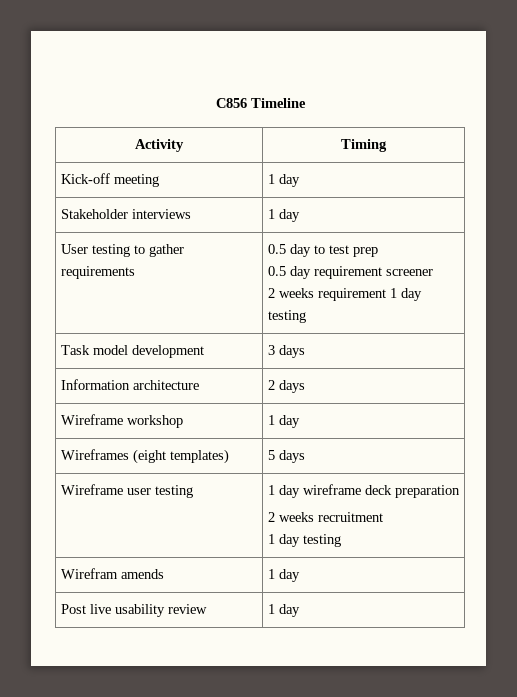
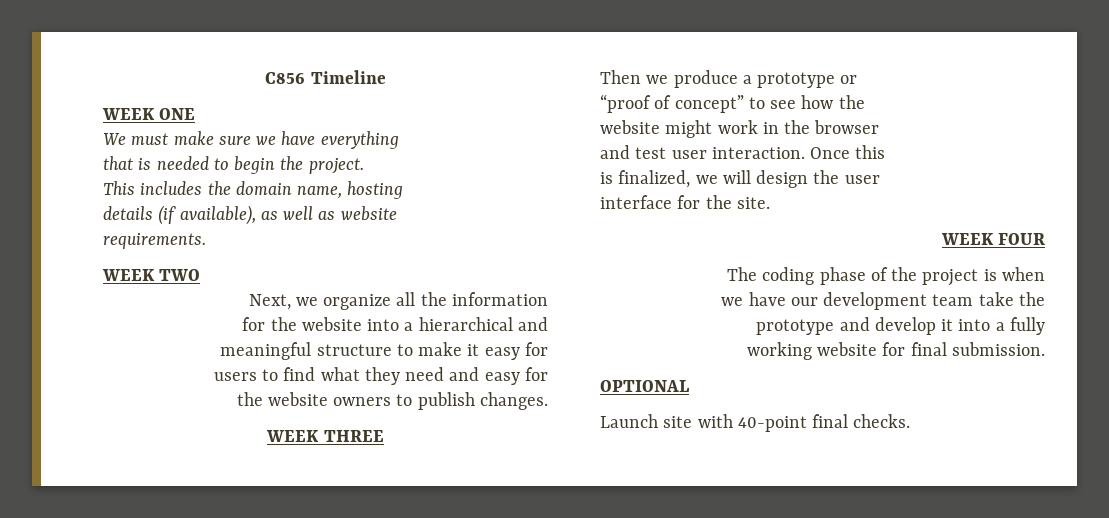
- Activity | Timing
- Kick-off meeting | 1 day
- Stakeholder interviews | 1 day
- User testing to gather requirements | 0.5 day to test prep
- 0.5 day requirement screener
- 2 weeks requirement 1 day testing
- Task model development | 3 days
- Information architecture | 2 days
- Wireframe workshop | 1 day
- Wireframes (eight templates) | 5 days
- Wireframe user testing | 1 day wireframe deck preparation
- 2 weeks recruitment
- 1 day testing
- Wirefram amends | 1 day
- Post live usability review | 1 day
+ WEEK ONE
+ We must make sure we have everything
+ that is needed to begin the project.
+ This includes the domain name, hosting
+ details (if available), as well as website
+ requirements.
+ WEEK TWO
+ Next, we organize all the information
+ for the website into a hierarchical and
+ meaningful structure to make it easy for
+ users to find what they need and easy for
+ the website owners to publish changes.
+ WEEK THREE
+ Then we produce a prototype or
+ “proof of concept” to see how the
+ website might work in the browser
+ and test user interaction. Once this
+ is finalized, we will design the user
+ interface for the site.
+ WEEK FOUR
+ The coding phase of the project is when
+ we have our development team take the
+ prototype and develop it into a fully
+ working website for final submission.
+ OPTIONAL
+ Launch site with 40-point final checks.

